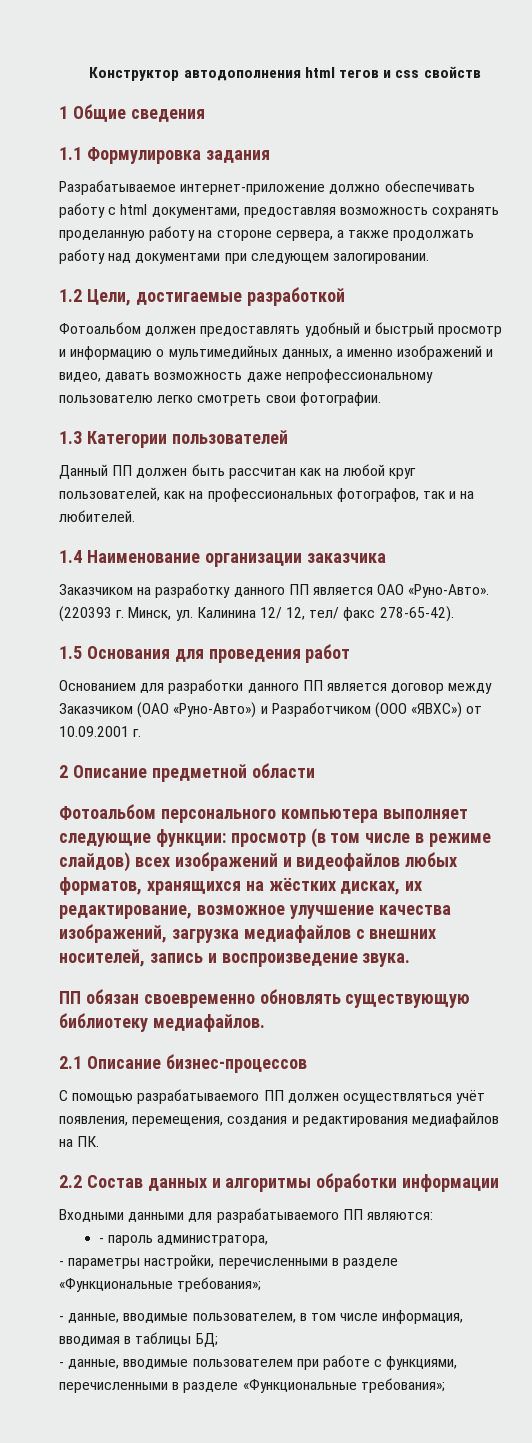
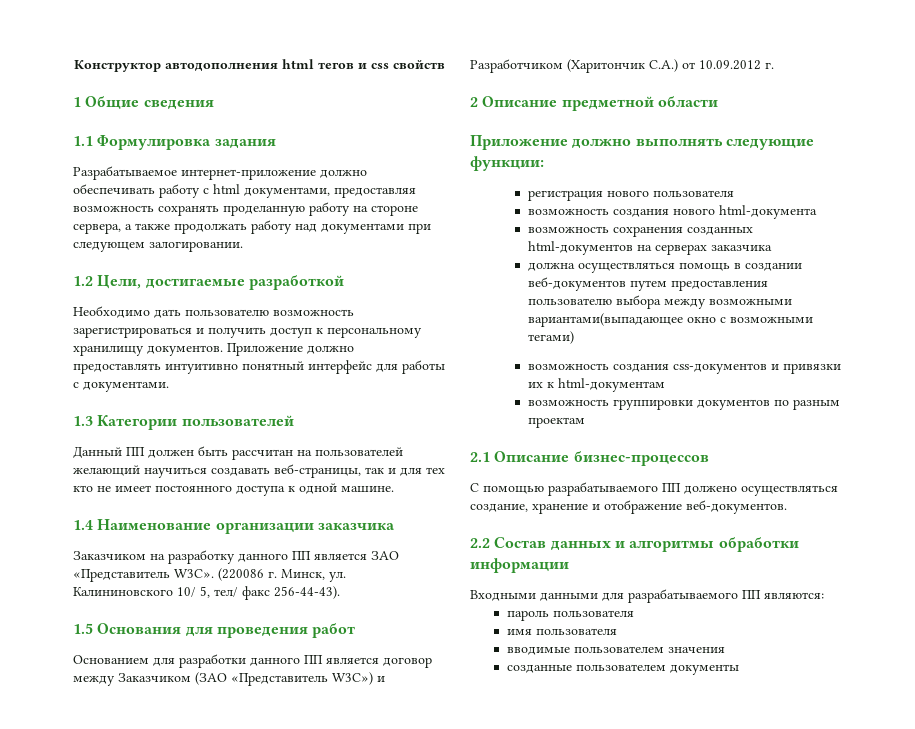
- Фотоальбом должен предоставлять удобный и быстрый просмотр и информацию о мультимедийных данных, а именно изображений и видео, давать возможность даже непрофессиональному пользователю легко смотреть свои фотографии.
+ Необходимо дать пользователю возможность зарегистрироваться и получить доступ к персональному хранилищу документов. Приложение должно предоставлять интуитивно понятный интерфейс для работы с документами.
- Данный ПП должен быть рассчитан как на любой круг пользователей, как на профессиональных фотографов, так и на любителей.
+ Данный ПП должен быть рассчитан на пользователей желающий научиться создавать веб-страницы, так и для тех кто не имеет постоянного доступа к одной машине.
- Заказчиком на разработку данного ПП является ОАО «Руно-Авто». (220393 г. Минск, ул. Калинина 12/ 12, тел/ факс 278-65-42).
+ Заказчиком на разработку данного ПП является ЗАО «Представитель W3C». (220086 г. Минск, ул. Калининовского 10/ 5, тел/ факс 256-44-43).
- Основанием для разработки данного ПП является договор между Заказчиком (ОАО «Руно-Авто») и Разработчиком (ООО «ЯВХС») от 10.09.2001 г.
+ Основанием для разработки данного ПП является договор между Заказчиком (ЗАО «Представитель W3C») и Разработчиком (Харитончик С.А.) от 10.09.2012 г.
- Фотоальбом персонального компьютера выполняет следующие функции: просмотр (в том числе в режиме слайдов) всех изображений и видеофайлов любых форматов, хранящихся на жёстких дисках, их редактирование, возможное улучшение качества изображений, загрузка медиафайлов с внешних носителей, запись и воспроизведение звука.
- ПП обязан своевременно обновлять существующую библиотеку медиафайлов.
+ Приложение должно выполнять следующие функции:
+ регистрация нового пользователя
+ возможность создания нового html-документа
+ возможность сохранения созданных html-документов на серверах заказчика
+ должна осуществляться помощь в создании веб-документов путем предоставления пользователю выбора между возможными вариантами(выпадающее окно с возможными тегами)
+ возможность создания css-документов и привязки их к html-документам
+ возможность группировки документов по разным проектам
- С помощью разрабатываемого ПП должен осуществляться учёт появления, перемещения, создания и редактирования медиафайлов на ПК.
+ С помощью разрабатываемого ПП должено осуществляться создание, хранение и отображение веб-документов.
- - пароль администратора,
- - параметры настройки, перечисленными в разделе «Функциональные требования»;
- - данные, вводимые пользователем, в том числе информация, вводимая в таблицы БД;
- - данные, вводимые пользователем при работе с функциями, перечисленными в разделе «Функциональные требования»;
+ пароль пользователя
+ имя пользователя
+ вводимые пользователем значения
+ созданные пользователем документы

